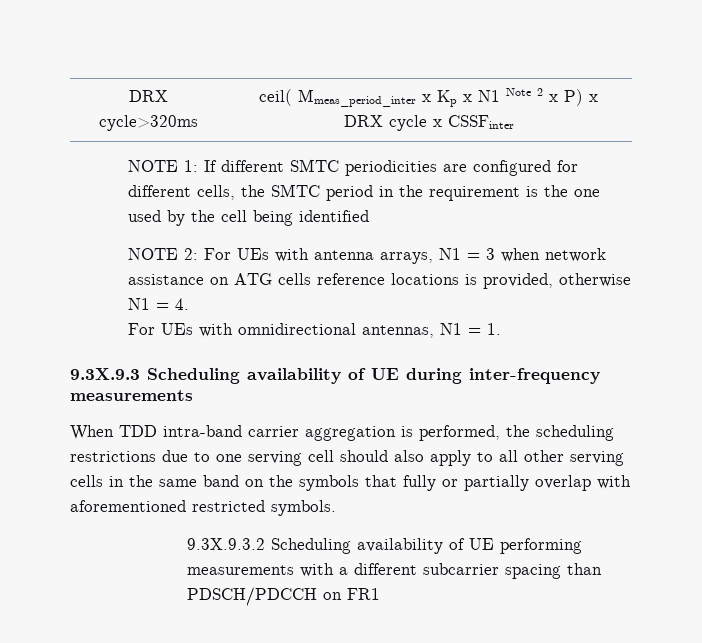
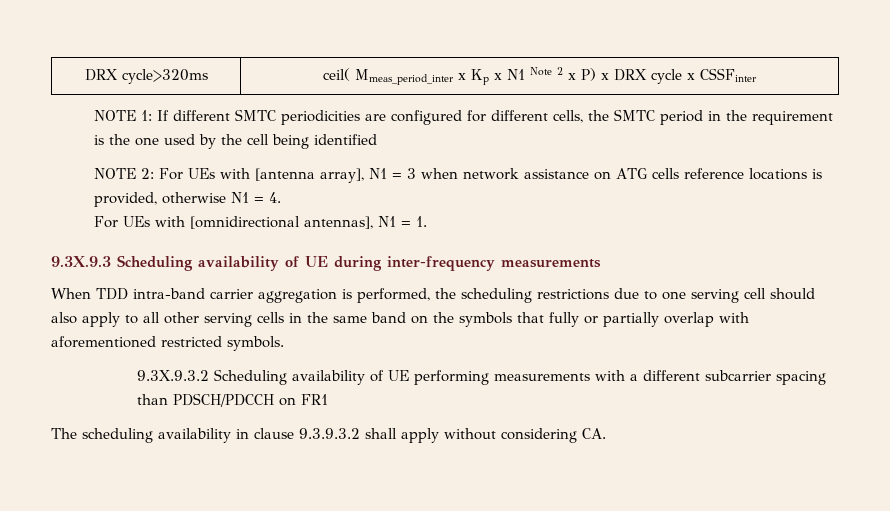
- NOTE 2: For UEs with antenna arrays, N1 = 3 when network assistance on ATG cells reference locations is provided, otherwise N1 = 4.
+ NOTE 2: For UEs with [antenna array], N1 = 3 when network assistance on ATG cells reference locations is provided, otherwise N1 = 4.
- For UEs with omnidirectional antennas, N1 = 1.
+ For UEs with [omnidirectional antennas], N1 = 1.
+ The scheduling availability in clause 9.3.9.3.2 shall apply without considering CA.

